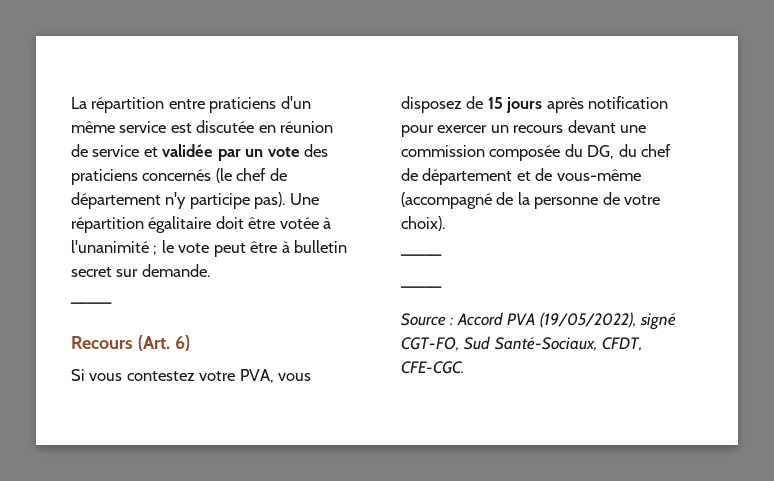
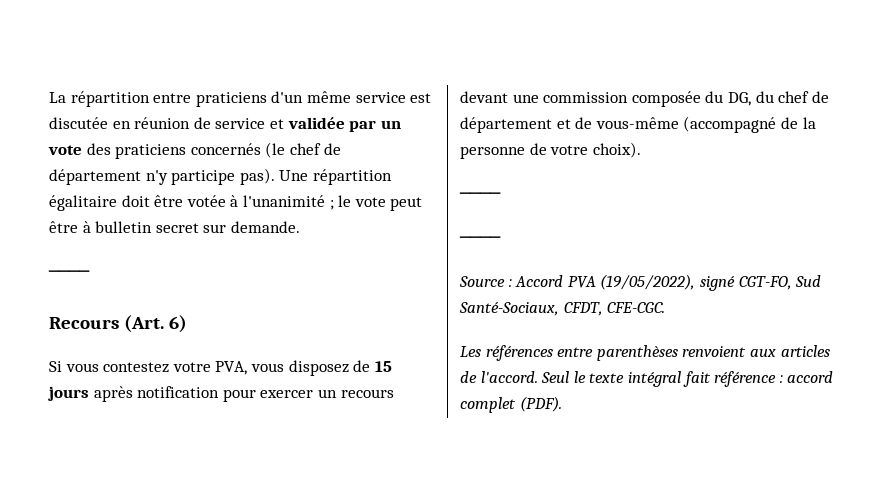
+ Les références entre parenthèses renvoient aux articles de l'accord. Seul le texte intégral fait référence : accord complet (PDF).

